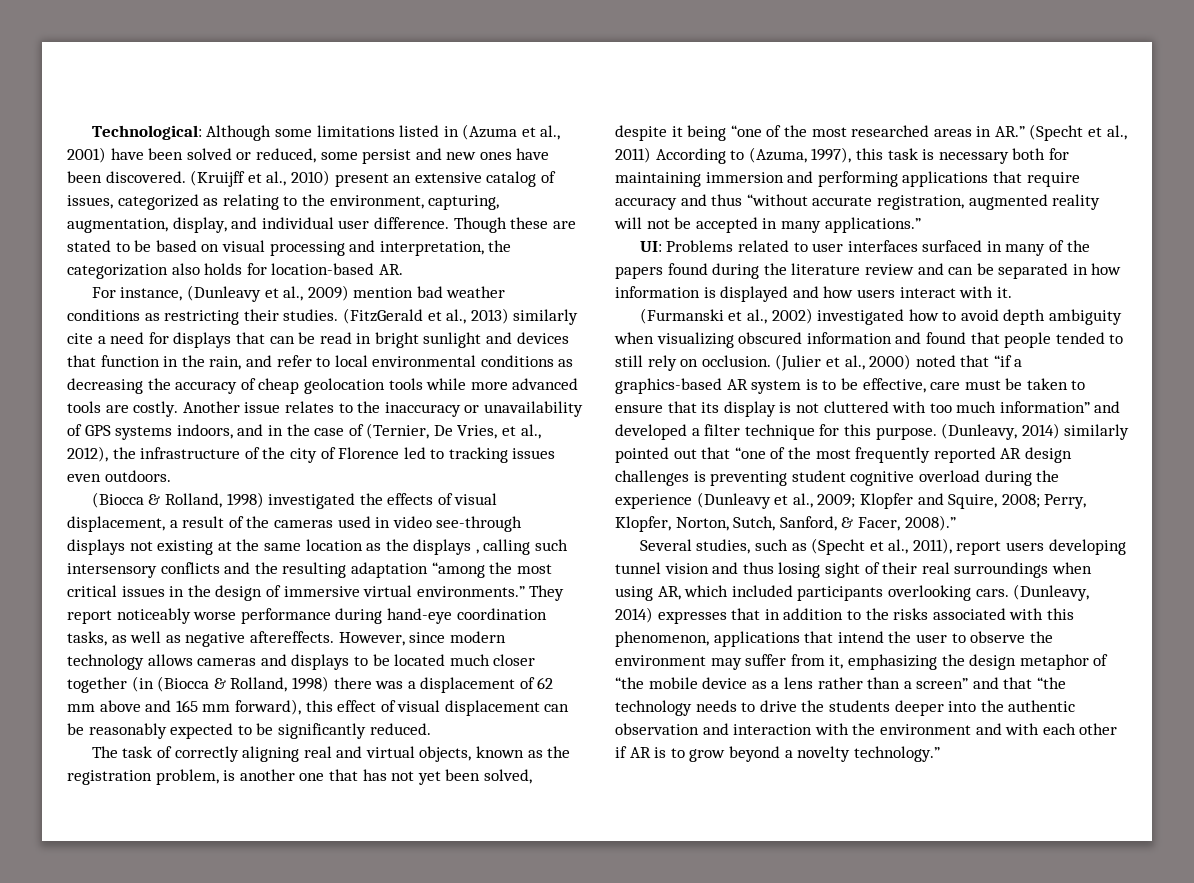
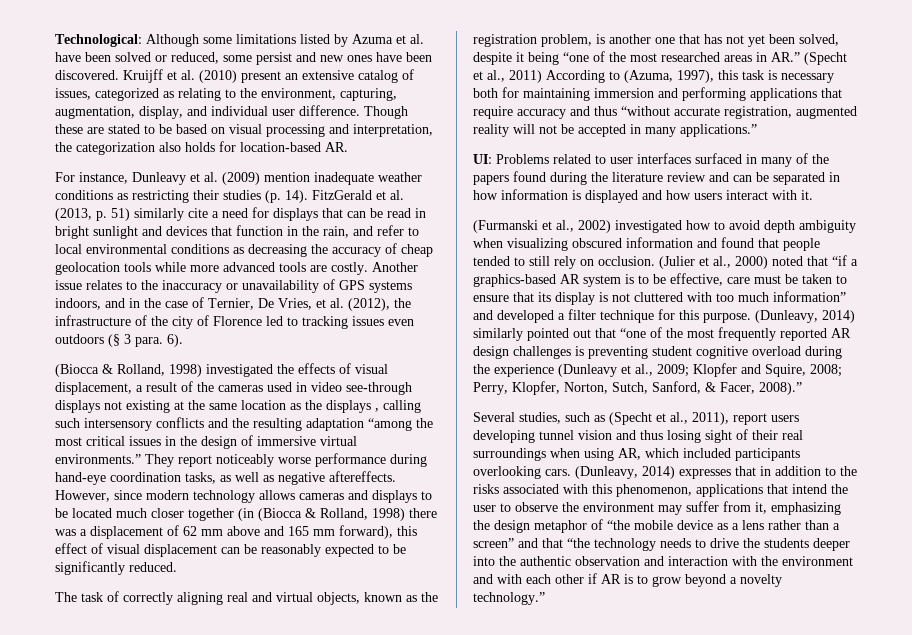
- Technological: Although some limitations listed in (Azuma et al., 2001) have been solved or reduced, some persist and new ones have been discovered.
+ Technological: Although some limitations listed by Azuma et al. have been solved or reduced, some persist and new ones have been discovered.
- (Kruijff et al., 2010) present an extensive catalog of issues, categorized as relating to the environment, capturing, augmentation, display, and individual user difference.
+ Kruijff et al. (2010) present an extensive catalog of issues, categorized as relating to the environment, capturing, augmentation, display, and individual user difference.
- For instance, (Dunleavy et al., 2009) mention bad weather conditions as restricting their studies. (FitzGerald et al., 2013) similarly cite a need for displays that can be read in bright sunlight and devices that function in the rain, and refer to local environmental conditions as decreasing the accuracy of cheap geolocation tools while more advanced tools are costly.
+ For instance, Dunleavy et al. (2009) mention inadequate weather conditions as restricting their studies (p. 14). FitzGerald et al. (2013, p. 51) similarly cite a need for displays that can be read in bright sunlight and devices that function in the rain, and refer to local environmental conditions as decreasing the accuracy of cheap geolocation tools while more advanced tools are costly.
- Another issue relates to the inaccuracy or unavailability of GPS systems indoors, and in the case of (Ternier, De Vries, et al., 2012), the infrastructure of the city of Florence led to tracking issues even outdoors.
+ Another issue relates to the inaccuracy or unavailability of GPS systems indoors, and in the case of Ternier, De Vries, et al. (2012), the infrastructure of the city of Florence led to tracking issues even outdoors (§ 3 para. 6).

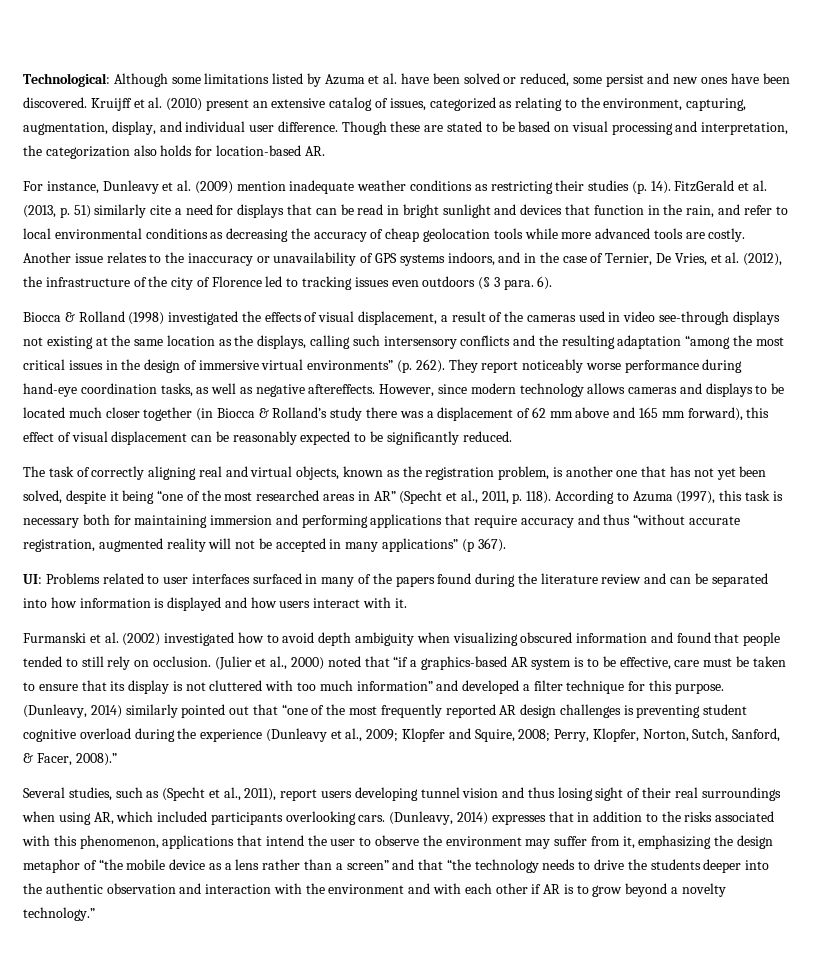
- (Biocca & Rolland, 1998) investigated the effects of visual displacement, a result of the cameras used in video see-through displays not existing at the same location as the displays , calling such intersensory conflicts and the resulting adaptation “among the most critical issues in the design of immersive virtual environments.”
+ Biocca & Rolland (1998) investigated the effects of visual displacement, a result of the cameras used in video see-through displays not existing at the same location as the displays, calling such intersensory conflicts and the resulting adaptation “among the most critical issues in the design of immersive virtual environments” (p. 262).
- However, since modern technology allows cameras and displays to be located much closer together (in (Biocca & Rolland, 1998) there was a displacement of 62 mm above and 165 mm forward), this effect of visual displacement can be reasonably expected to be significantly reduced.
+ However, since modern technology allows cameras and displays to be located much closer together (in Biocca & Rolland’s study there was a displacement of 62 mm above and 165 mm forward), this effect of visual displacement can be reasonably expected to be significantly reduced.
- The task of correctly aligning real and virtual objects, known as the registration problem, is another one that has not yet been solved, despite it being “one of the most researched areas in AR.” (Specht et al., 2011) According to (Azuma, 1997), this task is necessary both for maintaining immersion and performing applications that require accuracy and thus “without accurate registration, augmented reality will not be accepted in many applications.”
+ The task of correctly aligning real and virtual objects, known as the registration problem, is another one that has not yet been solved, despite it being “one of the most researched areas in AR” (Specht et al., 2011, p. 118). According to Azuma (1997), this task is necessary both for maintaining immersion and performing applications that require accuracy and thus “without accurate registration, augmented reality will not be accepted in many applications” (p 367).
- UI: Problems related to user interfaces surfaced in many of the papers found during the literature review and can be separated in how information is displayed and how users interact with it.
+ UI: Problems related to user interfaces surfaced in many of the papers found during the literature review and can be separated into how information is displayed and how users interact with it.
- (Furmanski et al., 2002) investigated how to avoid depth ambiguity when visualizing obscured information and found that people tended to still rely on occlusion.
+ Furmanski et al. (2002) investigated how to avoid depth ambiguity when visualizing obscured information and found that people tended to still rely on occlusion.

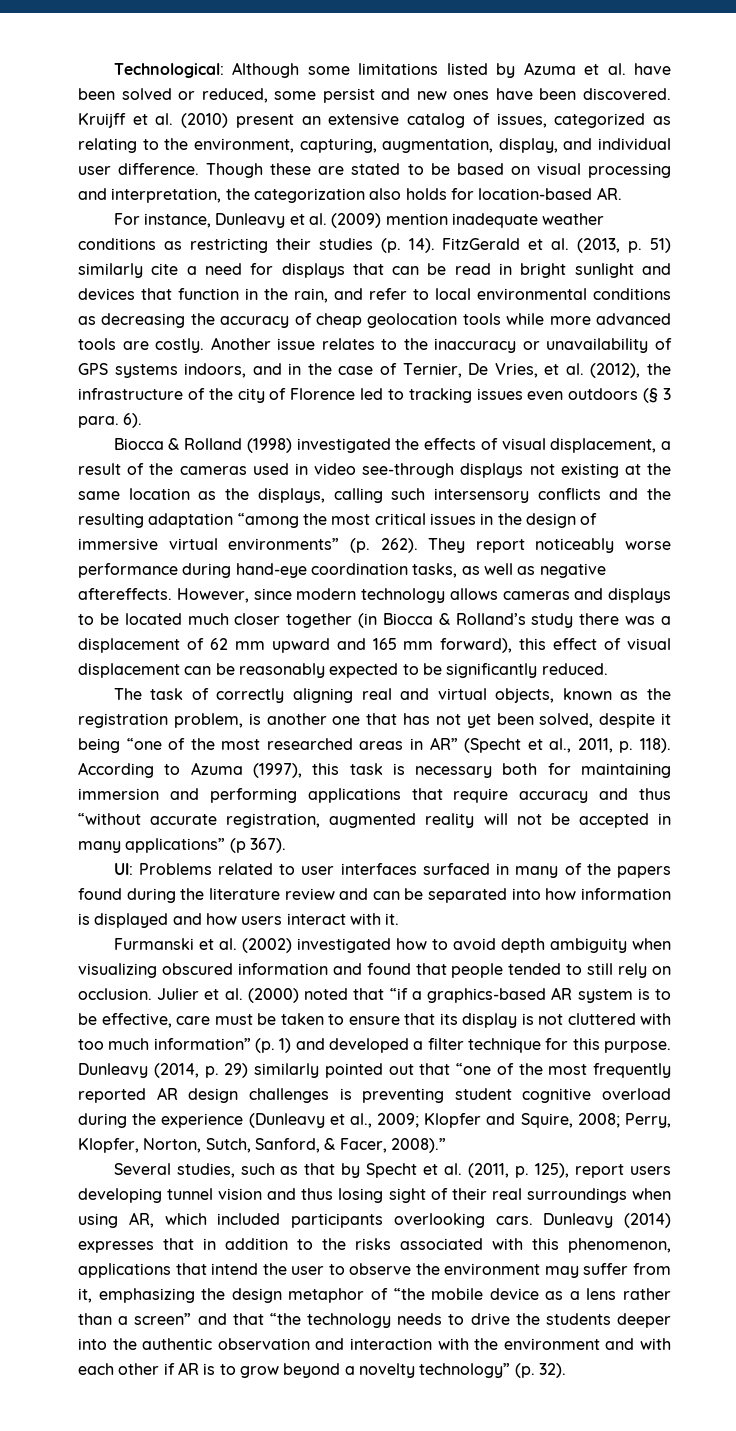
- However, since modern technology allows cameras and displays to be located much closer together (in Biocca & Rolland’s study there was a displacement of 62 mm above and 165 mm forward), this effect of visual displacement can be reasonably expected to be significantly reduced.
+ However, since modern technology allows cameras and displays to be located much closer together (in Biocca & Rolland’s study there was a displacement of 62 mm upward and 165 mm forward), this effect of visual displacement can be reasonably expected to be significantly reduced.
- (Julier et al., 2000) noted that “if a graphics-based AR system is to be effective, care must be taken to ensure that its display is not cluttered with too much information” and developed a filter technique for this purpose.
+ Julier et al. (2000) noted that “if a graphics-based AR system is to be effective, care must be taken to ensure that its display is not cluttered with too much information” (p. 1) and developed a filter technique for this purpose.
- (Dunleavy, 2014) similarly pointed out that “one of the most frequently reported AR design challenges is preventing student cognitive overload during the experience (Dunleavy et al., 2009; Klopfer and Squire, 2008; Perry, Klopfer, Norton, Sutch, Sanford, & Facer, 2008).”
+ Dunleavy (2014, p. 29) similarly pointed out that “one of the most frequently reported AR design challenges is preventing student cognitive overload during the experience (Dunleavy et al., 2009; Klopfer and Squire, 2008; Perry, Klopfer, Norton, Sutch, Sanford, & Facer, 2008).”
- Several studies, such as (Specht et al., 2011), report users developing tunnel vision and thus losing sight of their real surroundings when using AR, which included participants overlooking cars.
+ Several studies, such as that by Specht et al. (2011, p. 125), report users developing tunnel vision and thus losing sight of their real surroundings when using AR, which included participants overlooking cars.
- (Dunleavy, 2014) expresses that in addition to the risks associated with this phenomenon, applications that intend the user to observe the environment may suffer from it, emphasizing the design metaphor of “the mobile device as a lens rather than a screen” and that “the technology needs to drive the students deeper into the authentic observation and interaction with the environment and with each other if AR is to grow beyond a novelty technology.”
+ Dunleavy (2014) expresses that in addition to the risks associated with this phenomenon, applications that intend the user to observe the environment may suffer from it, emphasizing the design metaphor of “the mobile device as a lens rather than a screen” and that “the technology needs to drive the students deeper into the authentic observation and interaction with the environment and with each other if AR is to grow beyond a novelty technology” (p. 32).

